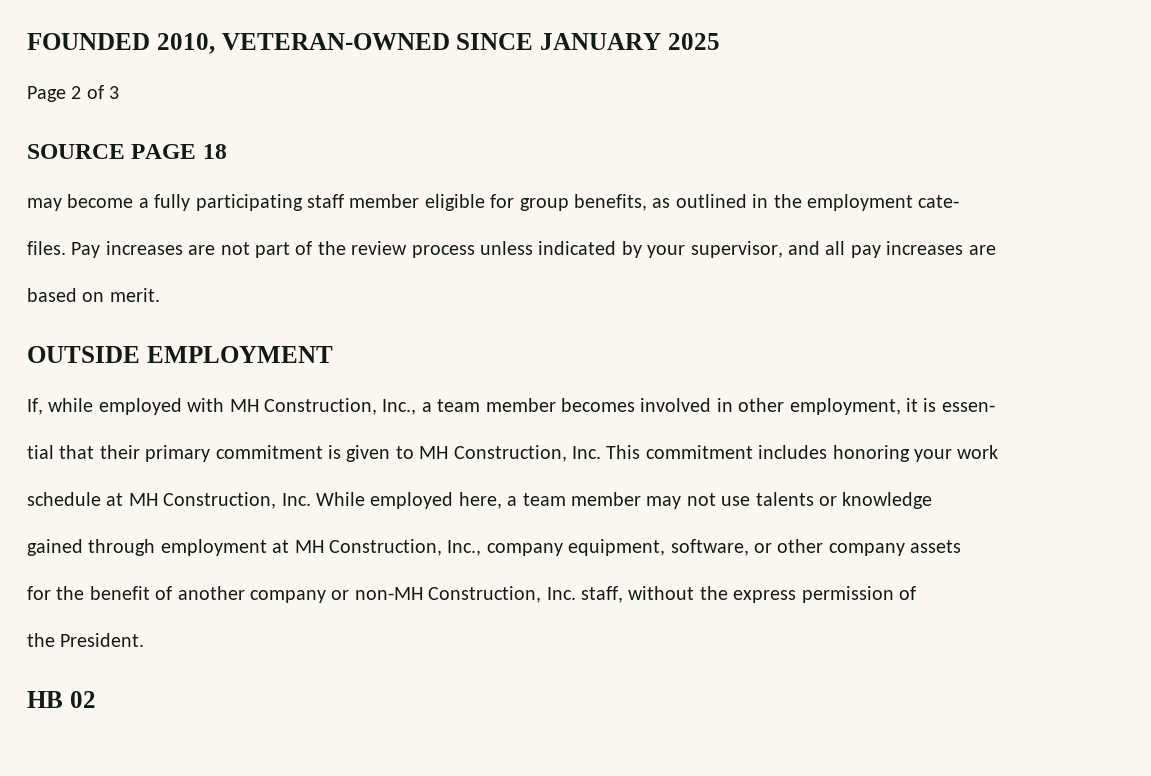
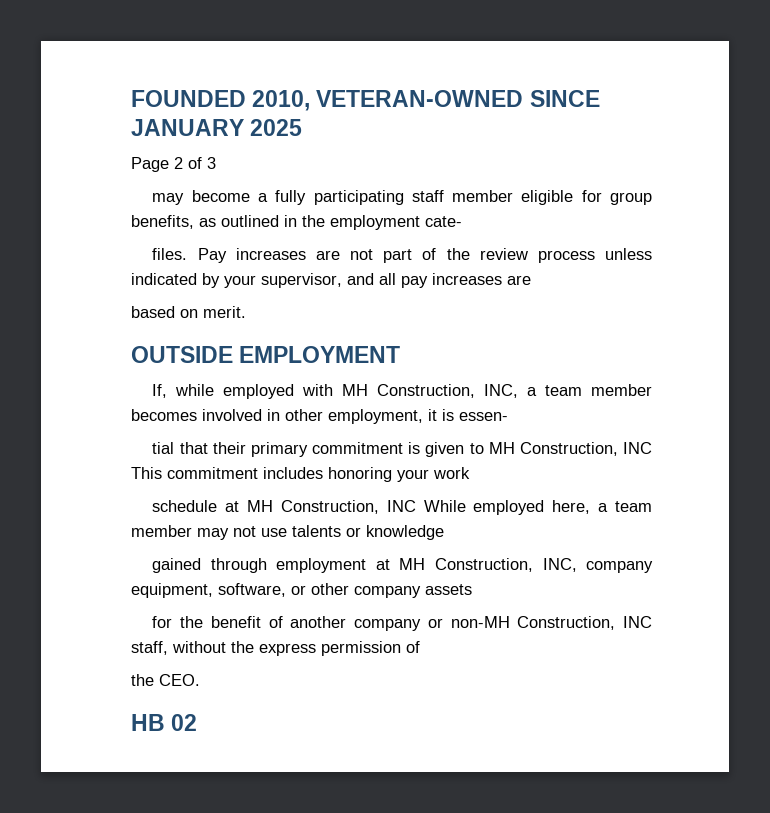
- SOURCE PAGE 18
- If, while employed with MH Construction, Inc., a team member becomes involved in other employment, it is essen‐
+ If, while employed with MH Construction, INC, a team member becomes involved in other employment, it is essen‐
- tial that their primary commitment is given to MH Construction, Inc. This commitment includes honoring your work
+ tial that their primary commitment is given to MH Construction, INC This commitment includes honoring your work
- schedule at MH Construction, Inc. While employed here, a team member may not use talents or knowledge
+ schedule at MH Construction, INC While employed here, a team member may not use talents or knowledge
- gained through employment at MH Construction, Inc., company equipment, software, or other company assets
+ gained through employment at MH Construction, INC, company equipment, software, or other company assets
- for the benefit of another company or non-MH Construction, Inc. staff, without the express permission of
+ for the benefit of another company or non-MH Construction, INC staff, without the express permission of
- the President.
+ the CEO.

